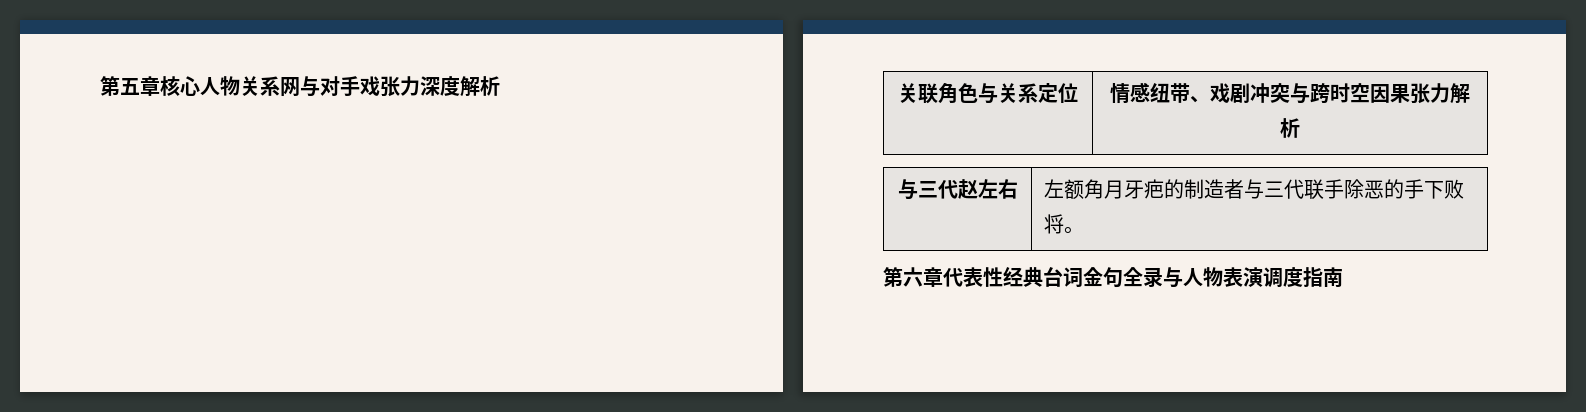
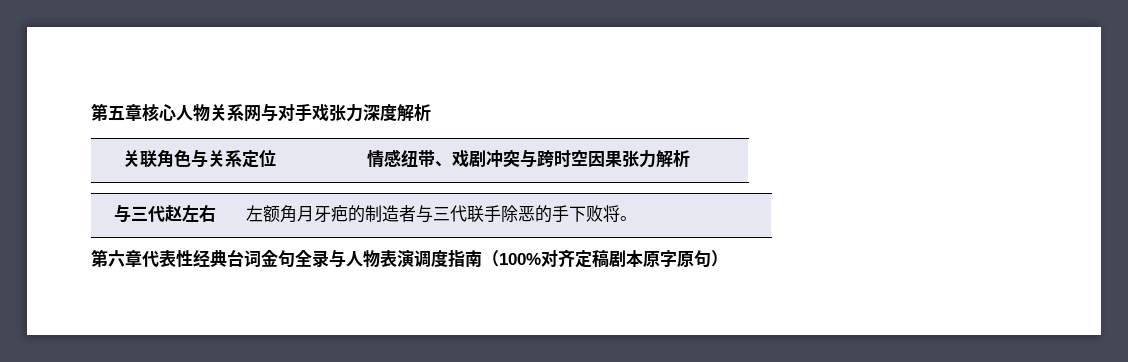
- 第六章代表性经典台词金句全录与人物表演调度指南
+ 第六章代表性经典台词金句全录与人物表演调度指南（100%对齐定稿剧本原字原句）

